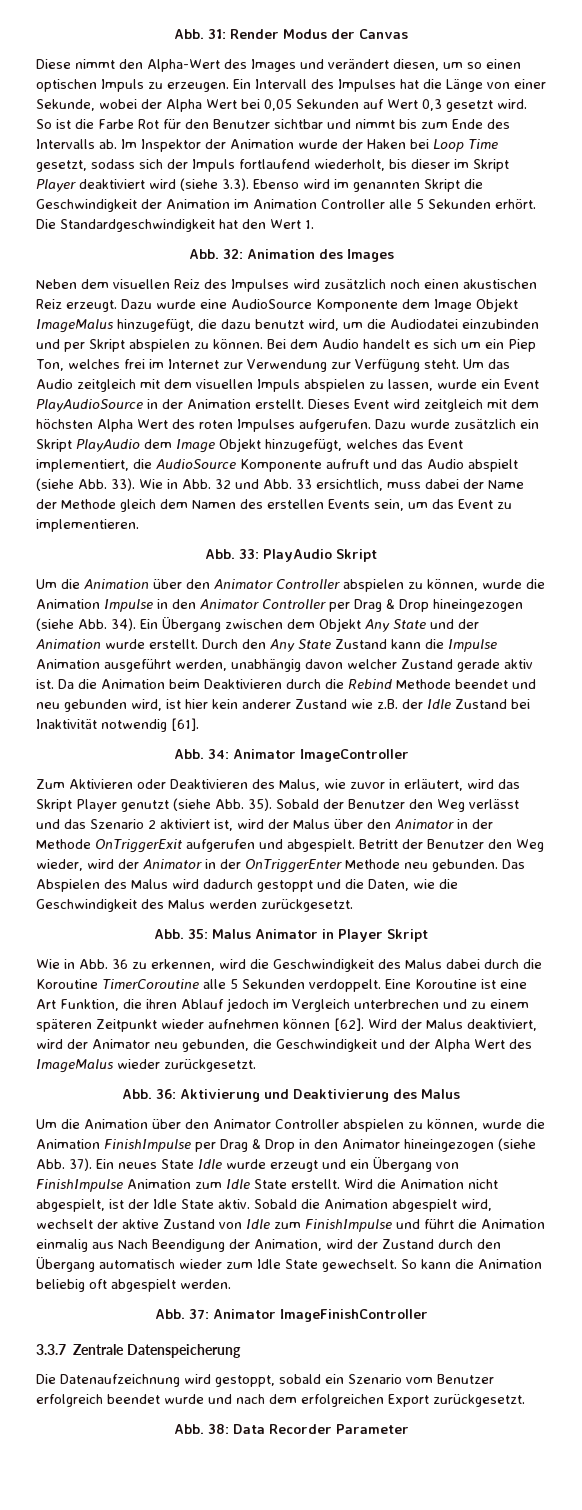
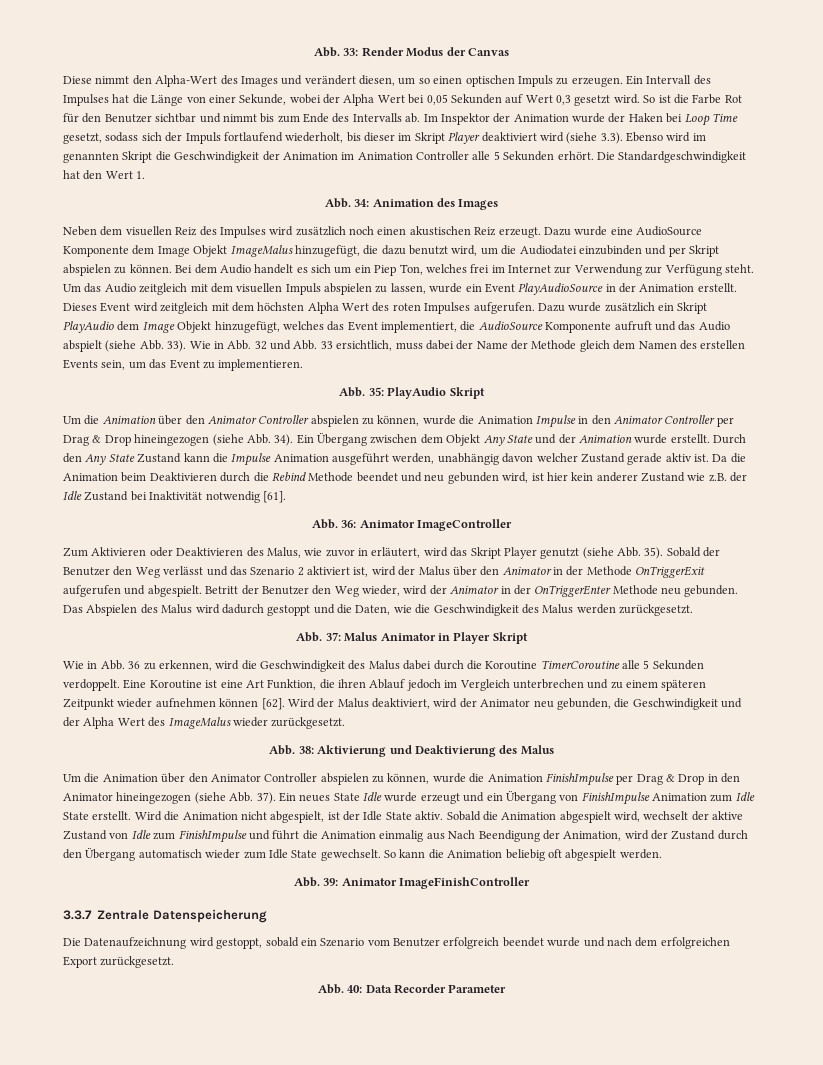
- Abb. 31: Render Modus der Canvas
+ Abb. 33: Render Modus der Canvas
- Abb. 32: Animation des Images
+ Abb. 34: Animation des Images
- Abb. 33: PlayAudio Skript
+ Abb. 35: PlayAudio Skript
- Abb. 34: Animator ImageController
+ Abb. 36: Animator ImageController
- Abb. 35: Malus Animator in Player Skript
+ Abb. 37: Malus Animator in Player Skript
- Abb. 36: Aktivierung und Deaktivierung des Malus
+ Abb. 38: Aktivierung und Deaktivierung des Malus
- Abb. 37: Animator ImageFinishController
+ Abb. 39: Animator ImageFinishController
- Abb. 38: Data Recorder Parameter
+ Abb. 40: Data Recorder Parameter

